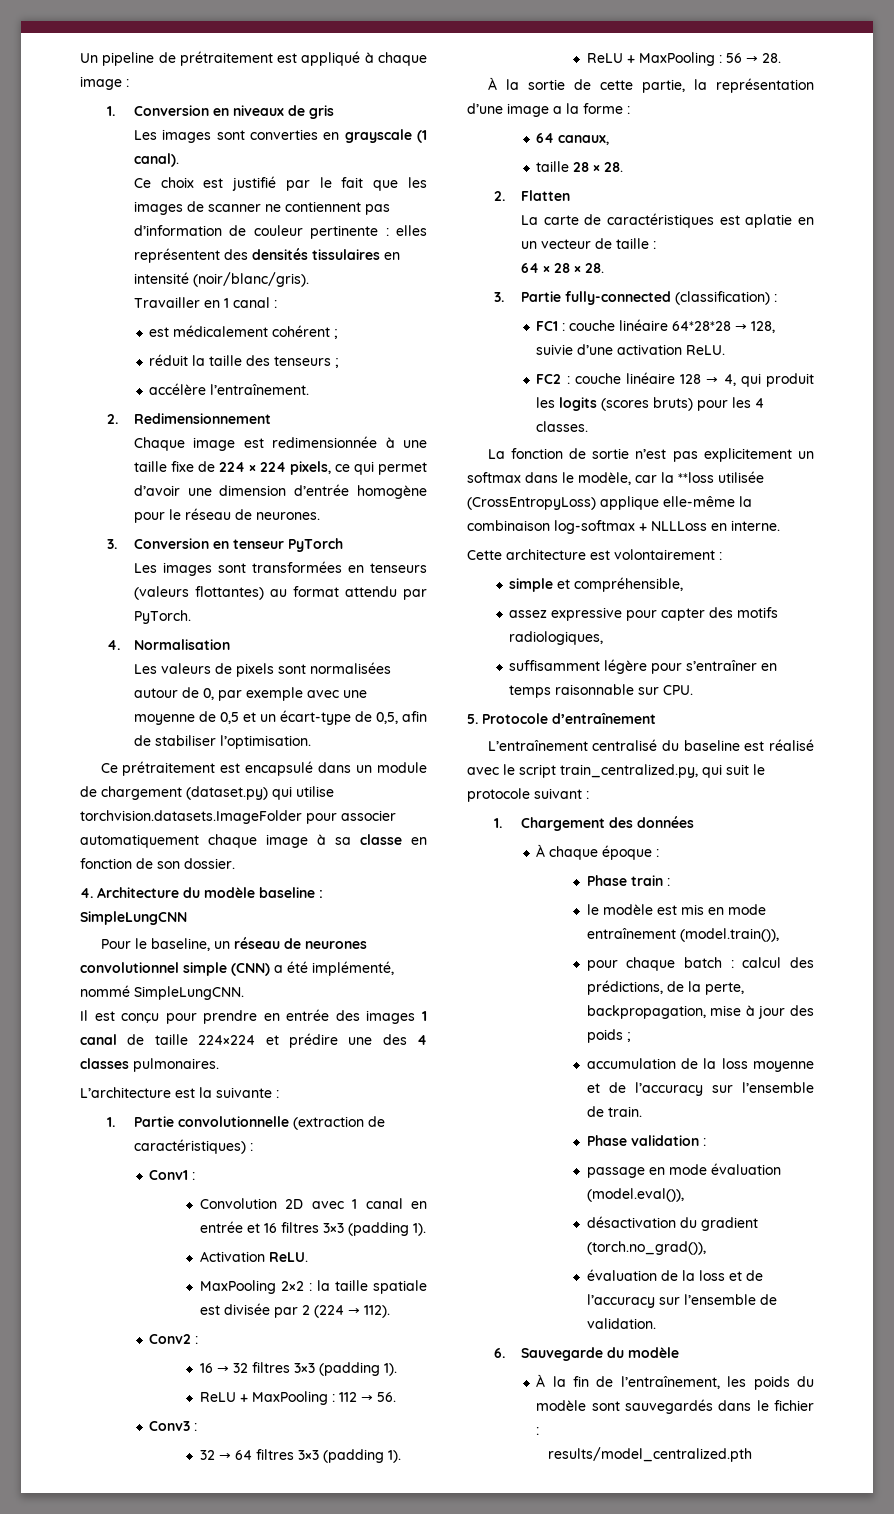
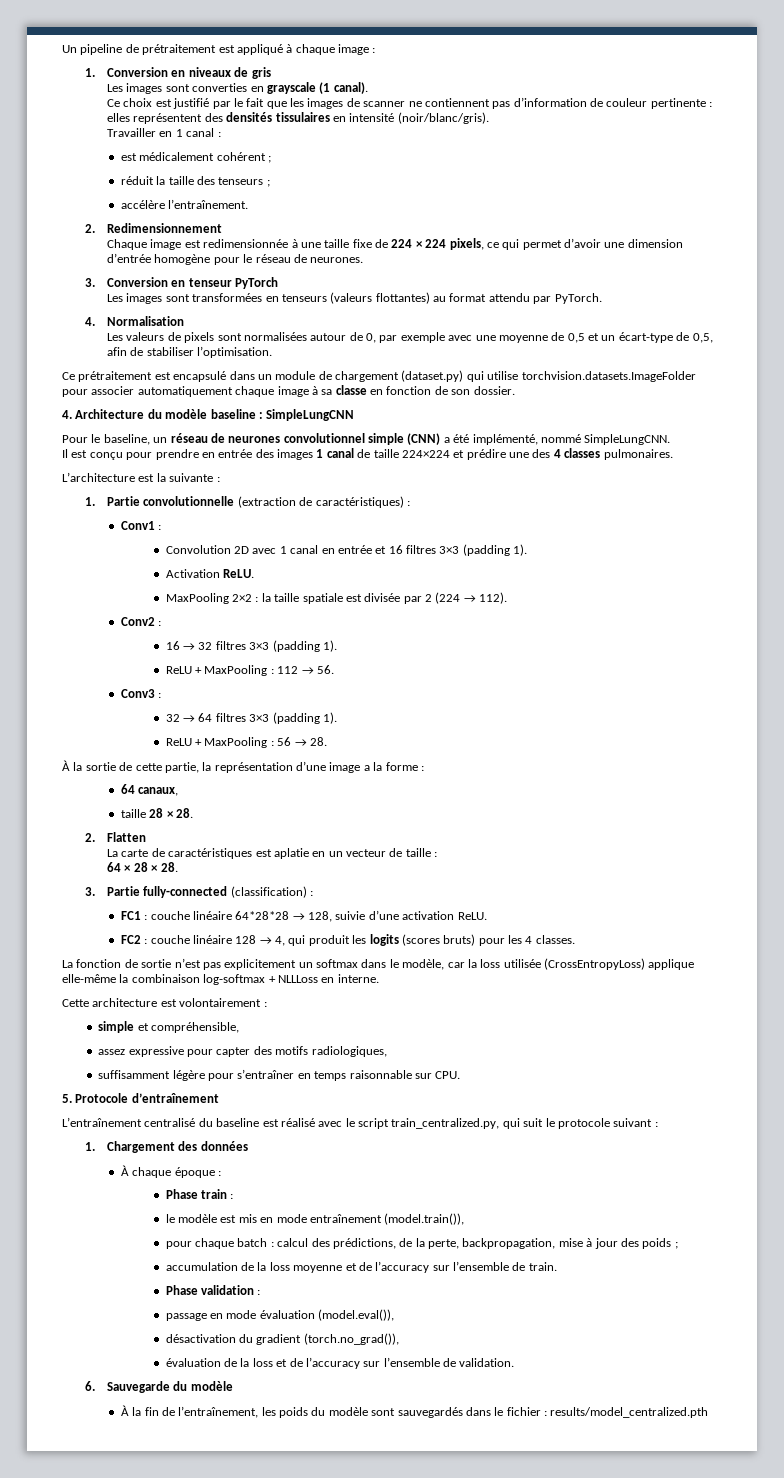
- La fonction de sortie n’est pas explicitement un softmax dans le modèle, car la **loss utilisée (CrossEntropyLoss) applique elle-même la combinaison log-softmax + NLLLoss en interne.
+ La fonction de sortie n’est pas explicitement un softmax dans le modèle, car la loss utilisée (CrossEntropyLoss) applique elle-même la combinaison log-softmax + NLLLoss en interne.
- À la fin de l’entraînement, les poids du modèle sont sauvegardés dans le fichier :
- results/model_centralized.pth
+ À la fin de l’entraînement, les poids du modèle sont sauvegardés dans le fichier : results/model_centralized.pth

